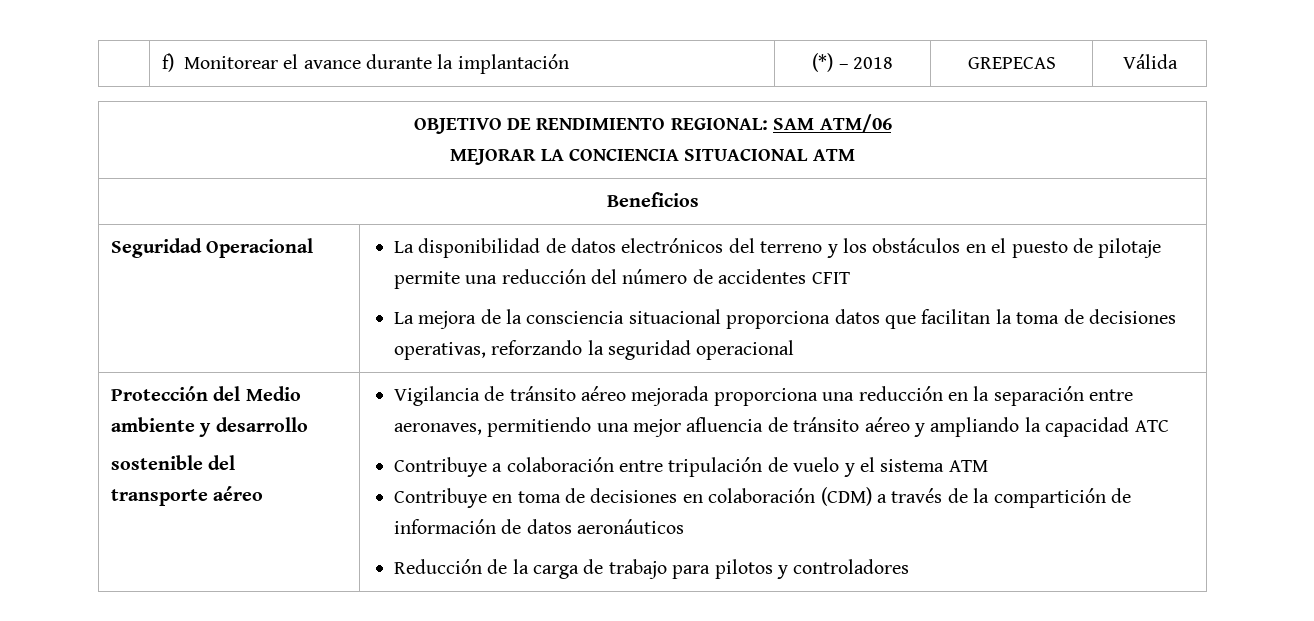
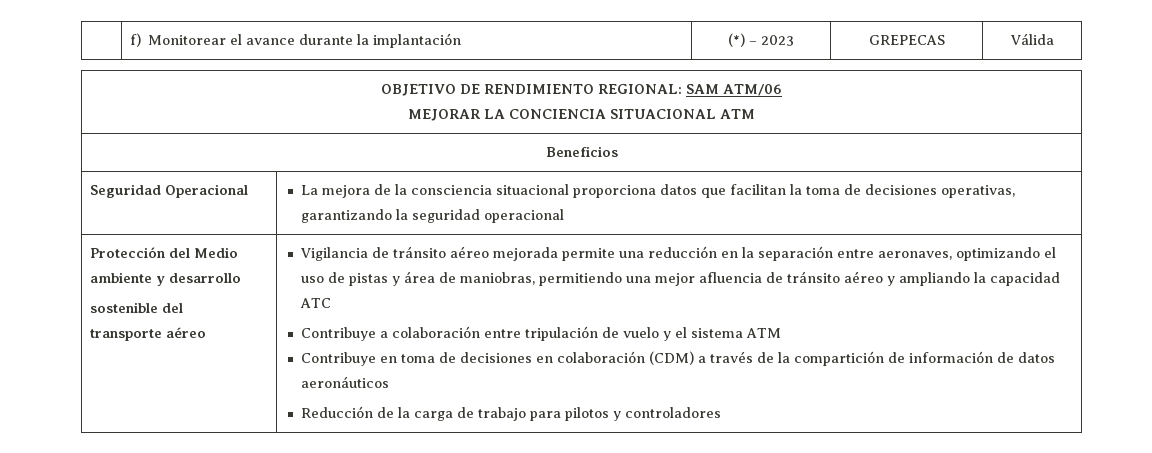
- | f) Monitorear el avance durante la implantación | (*) – 2018 | GREPECAS | Válida
+ | f) Monitorear el avance durante la implantación | (*) – 2023 | GREPECAS | Válida
- La disponibilidad de datos electrónicos del terreno y los obstáculos en el puesto de pilotaje permite una reducción del número de accidentes CFIT
- La mejora de la consciencia situacional proporciona datos que facilitan la toma de decisiones operativas, reforzando la seguridad operacional
+ La mejora de la consciencia situacional proporciona datos que facilitan la toma de decisiones operativas, garantizando la seguridad operacional
- Vigilancia de tránsito aéreo mejorada proporciona una reducción en la separación entre aeronaves, permitiendo una mejor afluencia de tránsito aéreo y ampliando la capacidad ATC
+ Vigilancia de tránsito aéreo mejorada permite una reducción en la separación entre aeronaves, optimizando el uso de pistas y área de maniobras, permitiendo una mejor afluencia de tránsito aéreo y ampliando la capacidad ATC

